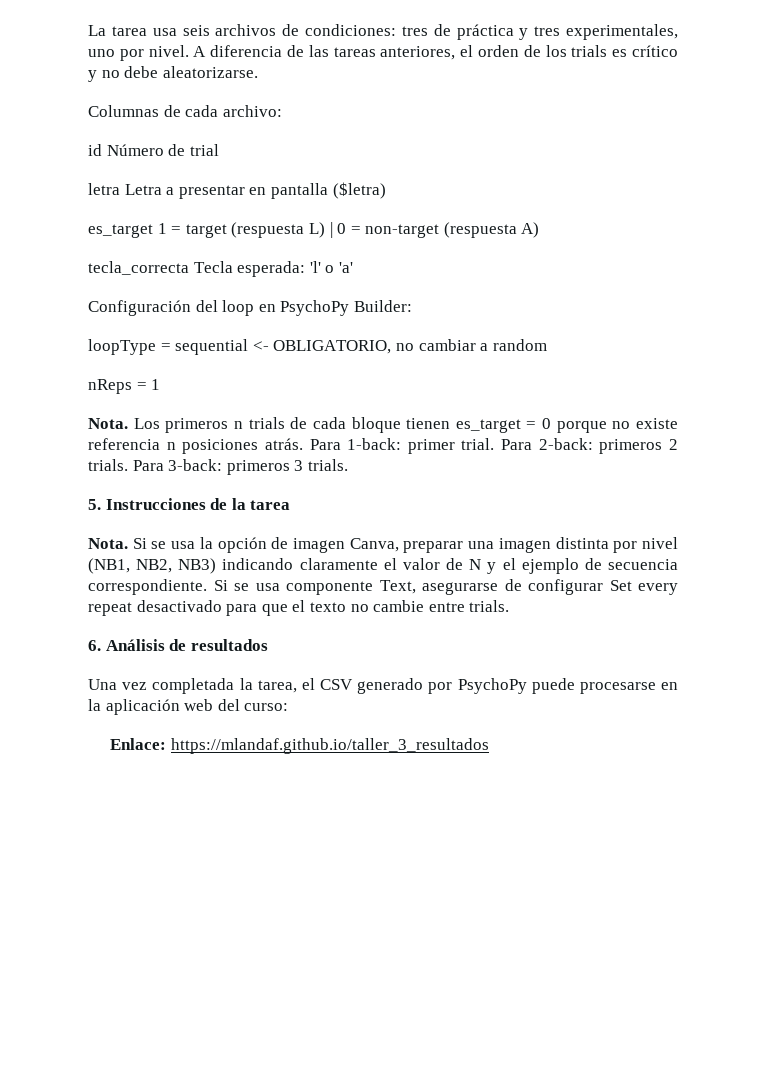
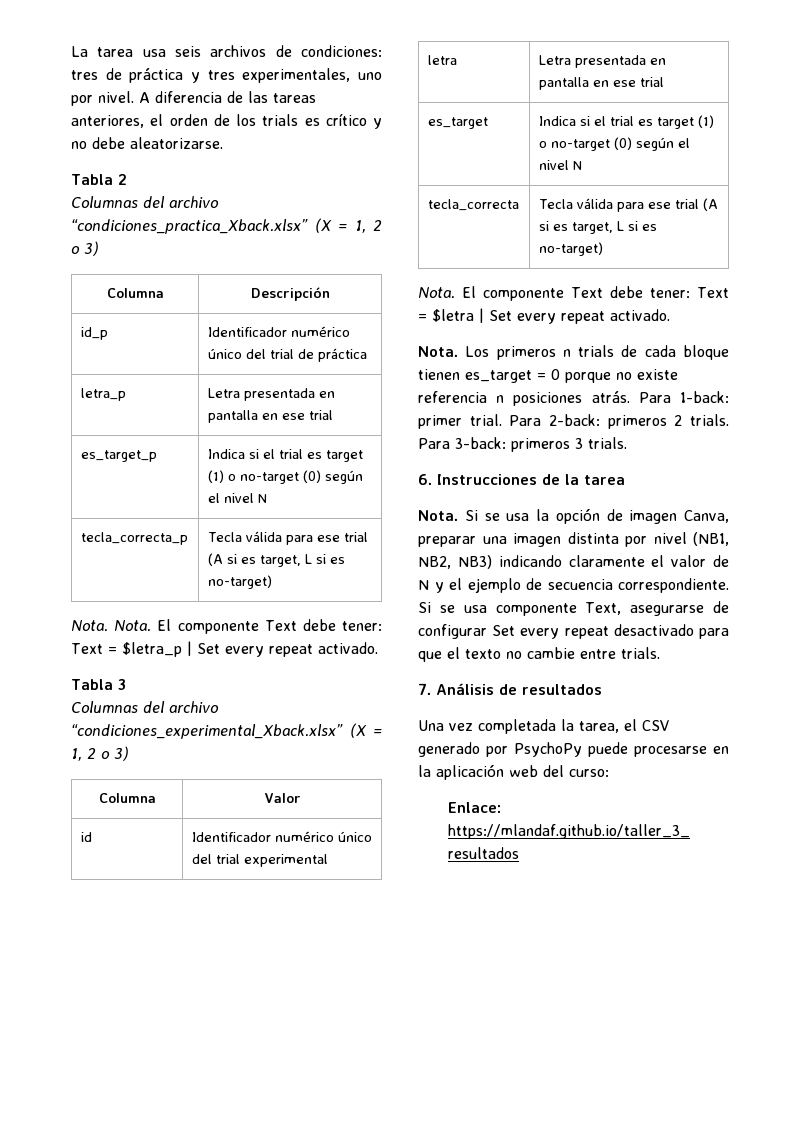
- Columnas de cada archivo:
- id Número de trial
- letra Letra a presentar en pantalla ($letra)
- es_target 1 = target (respuesta L) | 0 = non-target (respuesta A)
- tecla_correcta Tecla esperada: 'l' o 'a'
- Configuración del loop en PsychoPy Builder:
- loopType = sequential <- OBLIGATORIO, no cambiar a random
- nReps = 1
+ Tabla 2
+ Columnas del archivo “condiciones_practica_Xback.xlsx” (X = 1, 2 o 3)
+ Columna | Descripción
+ id_p | Identificador numérico único del trial de práctica
+ letra_p | Letra presentada en pantalla en ese trial
+ es_target_p | Indica si el trial es target (1) o no-target (0) según el nivel N
+ tecla_correcta_p | Tecla válida para ese trial (A si es target, L si es no-target)
+ Nota. Nota. El componente Text debe tener: Text = $letra_p | Set every repeat activado.
+ Tabla 3
+ Columnas del archivo “condiciones_experimental_Xback.xlsx” (X = 1, 2 o 3)
+ Columna | Valor
+ id | Identificador numérico único del trial experimental
+ letra | Letra presentada en pantalla en ese trial
+ es_target | Indica si el trial es target (1) o no-target (0) según el nivel N
+ tecla_correcta | Tecla válida para ese trial (A si es target, L si es no-target)
+ Nota. El componente Text debe tener: Text = $letra | Set every repeat activado.
- 5. Instrucciones de la tarea
+ 6. Instrucciones de la tarea
- 6. Análisis de resultados
+ 7. Análisis de resultados

